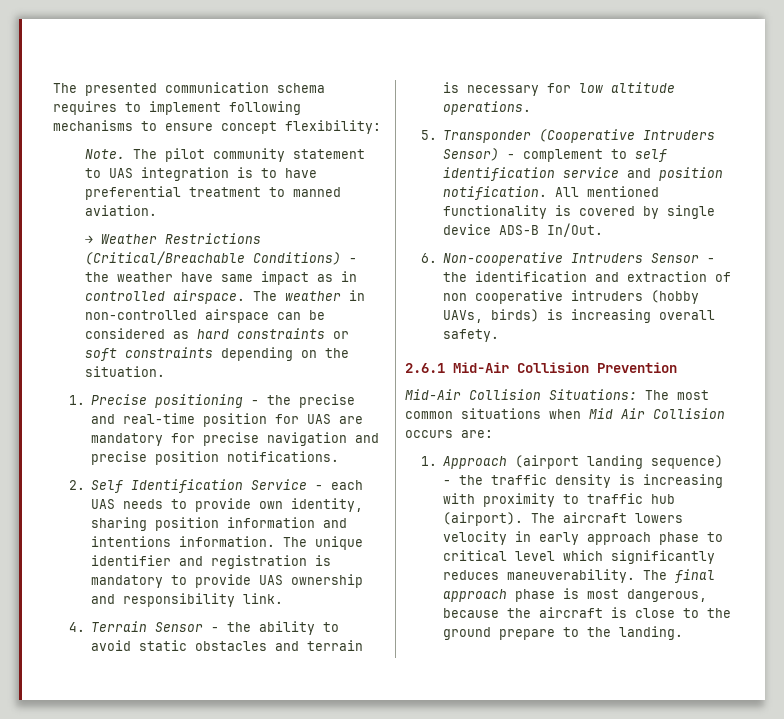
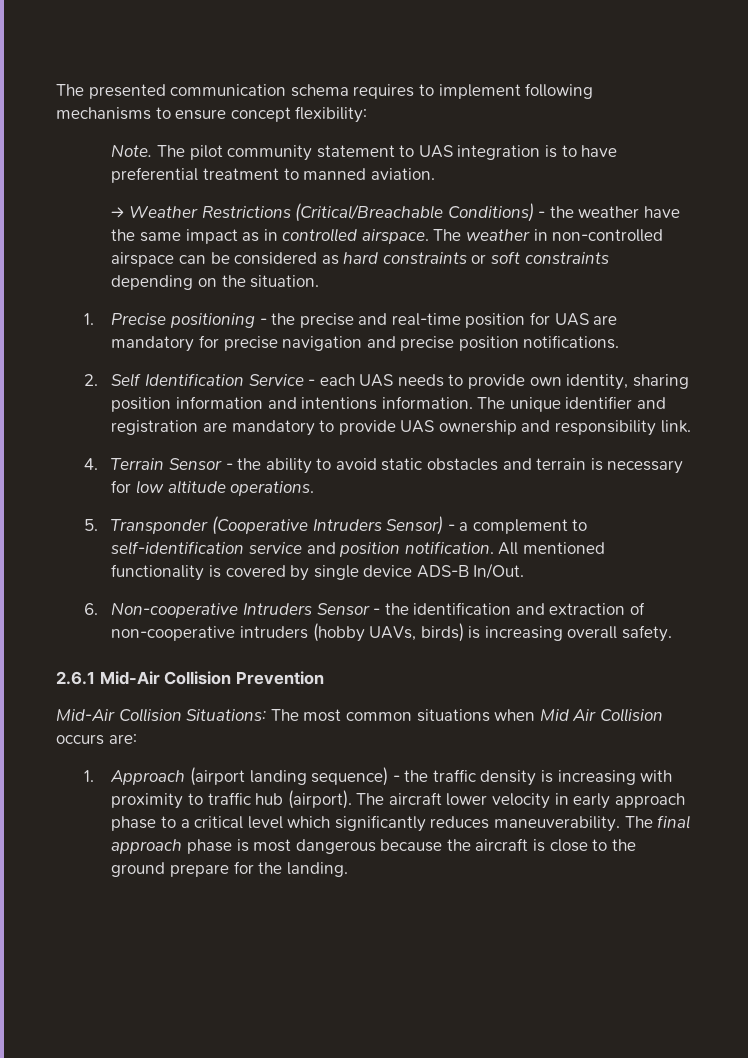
- → Weather Restrictions (Critical/Breachable Conditions) - the weather have same impact as in controlled airspace.
+ → Weather Restrictions (Critical/Breachable Conditions) - the weather have the same impact as in controlled airspace.
- The unique identifier and registration is mandatory to provide UAS ownership and responsibility link.
+ The unique identifier and registration are mandatory to provide UAS ownership and responsibility link.
- 5. Transponder (Cooperative Intruders Sensor) - complement to self identification service and position notification.
+ 5. Transponder (Cooperative Intruders Sensor) - a complement to self-identification service and position notification.
- 6. Non-cooperative Intruders Sensor - the identification and extraction of non cooperative intruders (hobby UAVs, birds) is increasing overall safety.
+ 6. Non-cooperative Intruders Sensor - the identification and extraction of non-cooperative intruders (hobby UAVs, birds) is increasing overall safety.
- The aircraft lowers velocity in early approach phase to critical level which significantly reduces maneuverability.
+ The aircraft lower velocity in early approach phase to a critical level which significantly reduces maneuverability.
- The final approach phase is most dangerous, because the aircraft is close to the ground prepare to the landing.
+ The final approach phase is most dangerous because the aircraft is close to the ground prepare for the landing.

